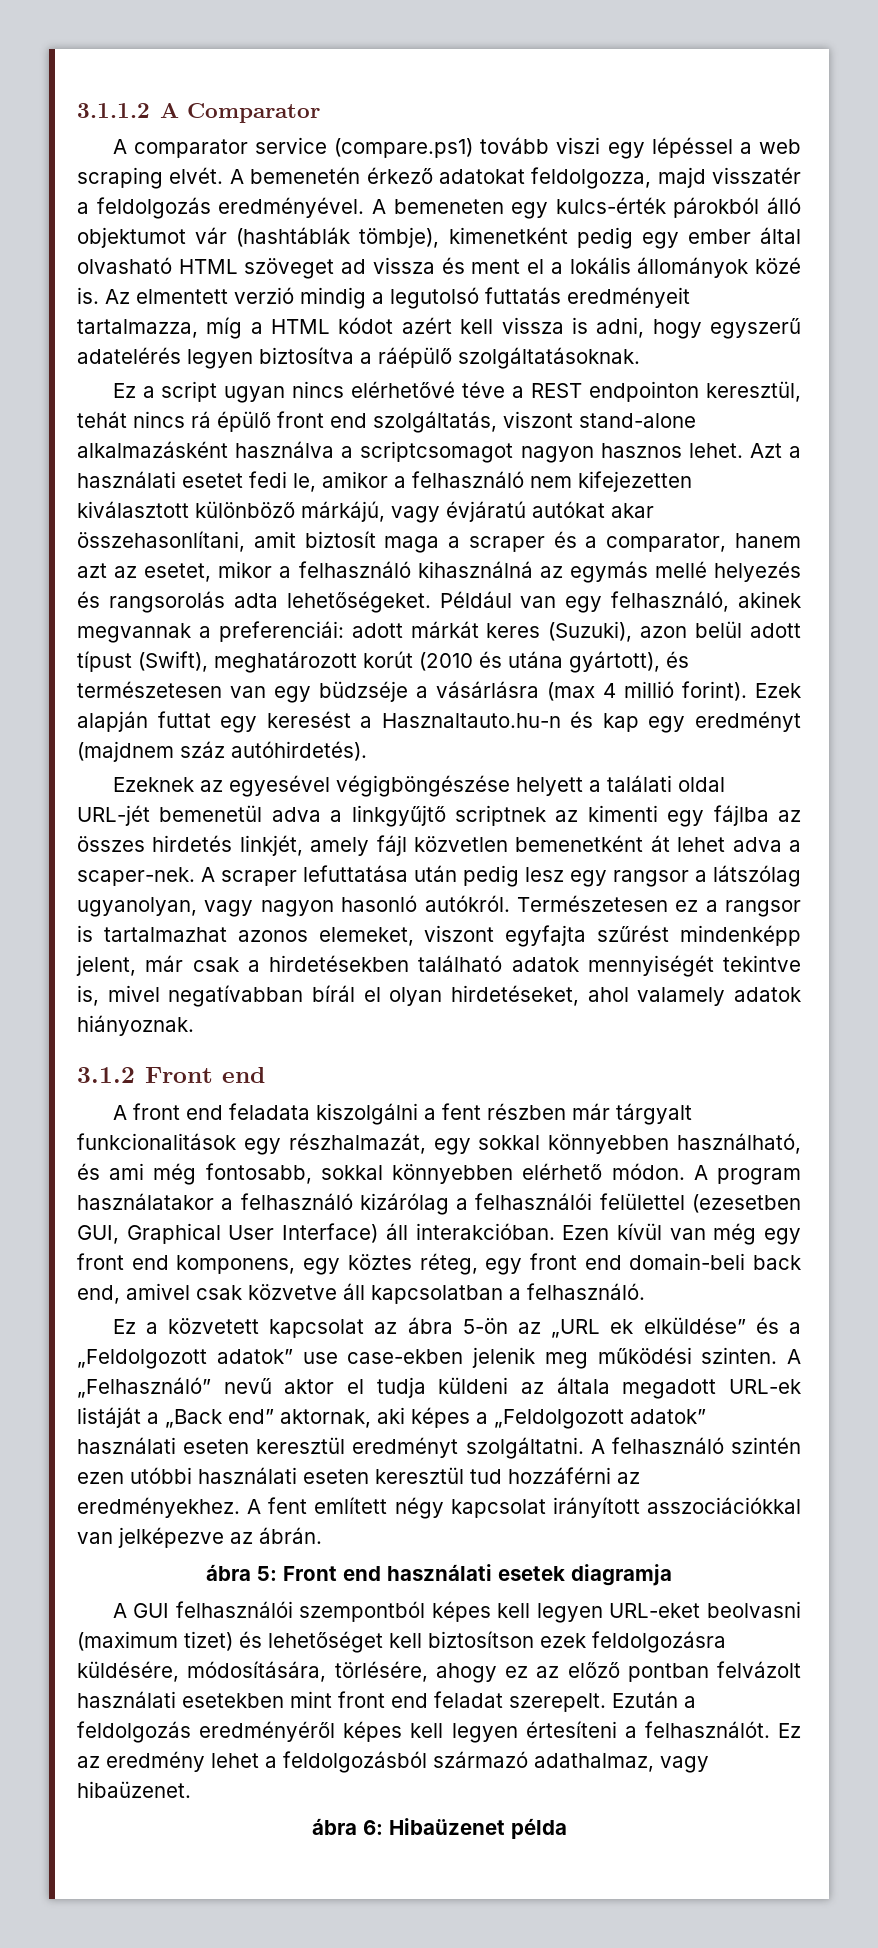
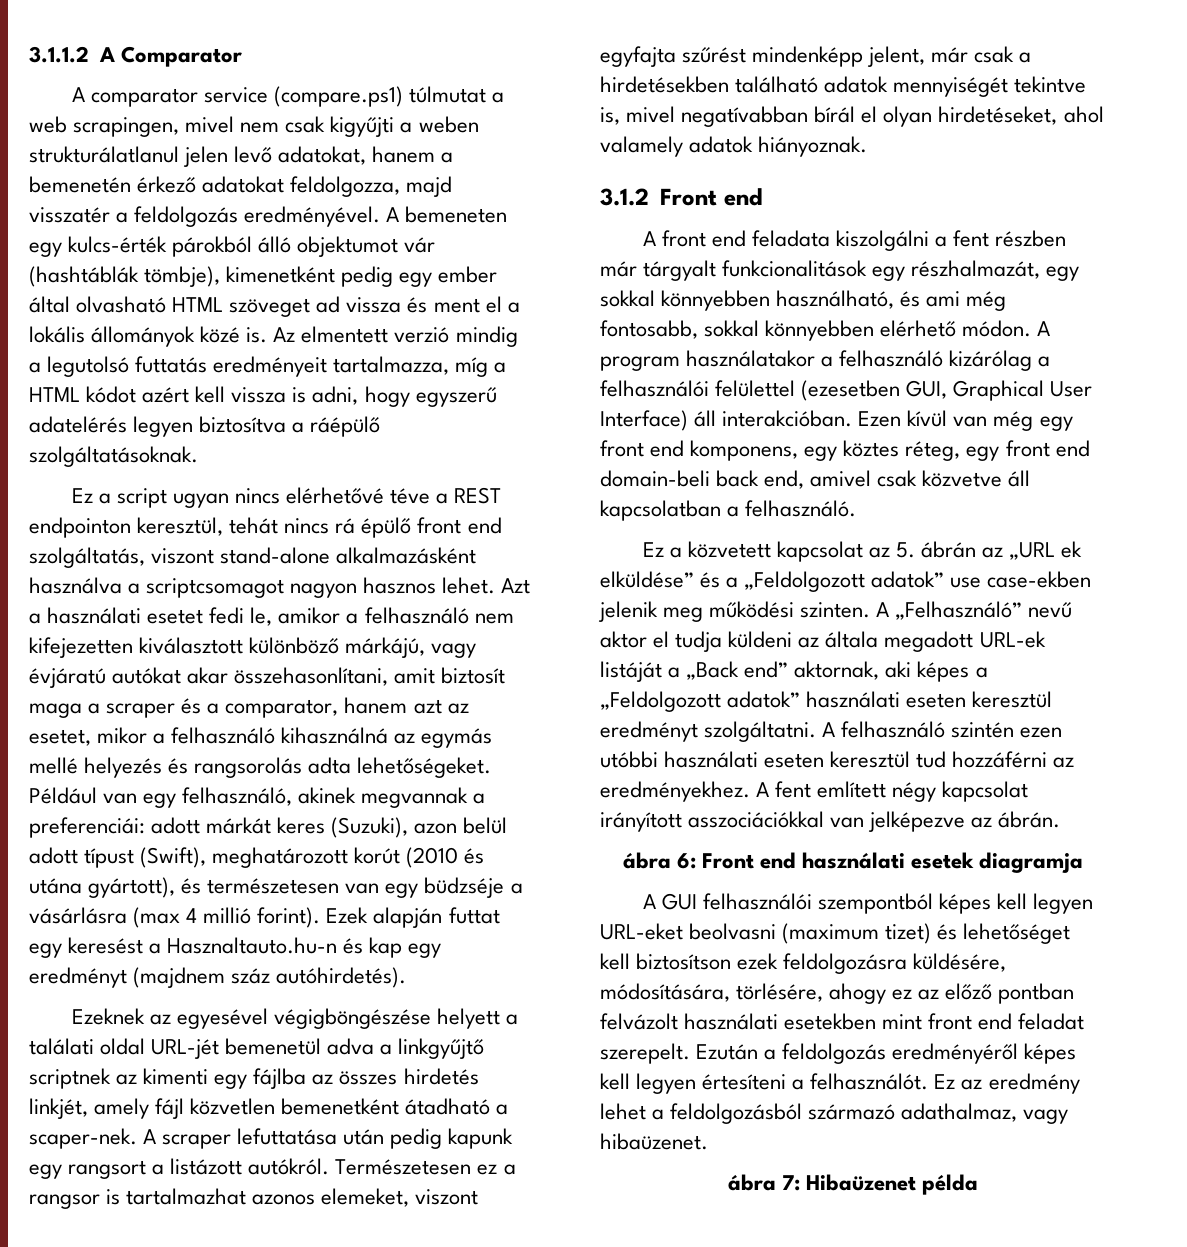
- A comparator service (compare.ps1) tovább viszi egy lépéssel a web scraping elvét. A bemenetén érkező adatokat feldolgozza, majd visszatér a feldolgozás eredményével.
+ A comparator service (compare.ps1) túlmutat a web scrapingen, mivel nem csak kigyűjti a weben strukturálatlanul jelen levő adatokat, hanem a bemenetén érkező adatokat feldolgozza, majd visszatér a feldolgozás eredményével.
- Ezeknek az egyesével végigböngészése helyett a találati oldal URL-jét bemenetül adva a linkgyűjtő scriptnek az kimenti egy fájlba az összes hirdetés linkjét, amely fájl közvetlen bemenetként át lehet adva a scaper-nek.
+ Ezeknek az egyesével végigböngészése helyett a találati oldal URL-jét bemenetül adva a linkgyűjtő scriptnek az kimenti egy fájlba az összes hirdetés linkjét, amely fájl közvetlen bemenetként átadható a scaper-nek.
- A scraper lefuttatása után pedig lesz egy rangsor a látszólag ugyanolyan, vagy nagyon hasonló autókról.
+ A scraper lefuttatása után pedig kapunk egy rangsort a listázott autókról.
- Ez a közvetett kapcsolat az ábra 5-ön az „URL ek elküldése” és a „Feldolgozott adatok” use case-ekben jelenik meg működési szinten.
+ Ez a közvetett kapcsolat az 5. ábrán az „URL ek elküldése” és a „Feldolgozott adatok” use case-ekben jelenik meg működési szinten.
- ábra 5: Front end használati esetek diagramja
+ ábra 6: Front end használati esetek diagramja
- ábra 6: Hibaüzenet példa
+ ábra 7: Hibaüzenet példa

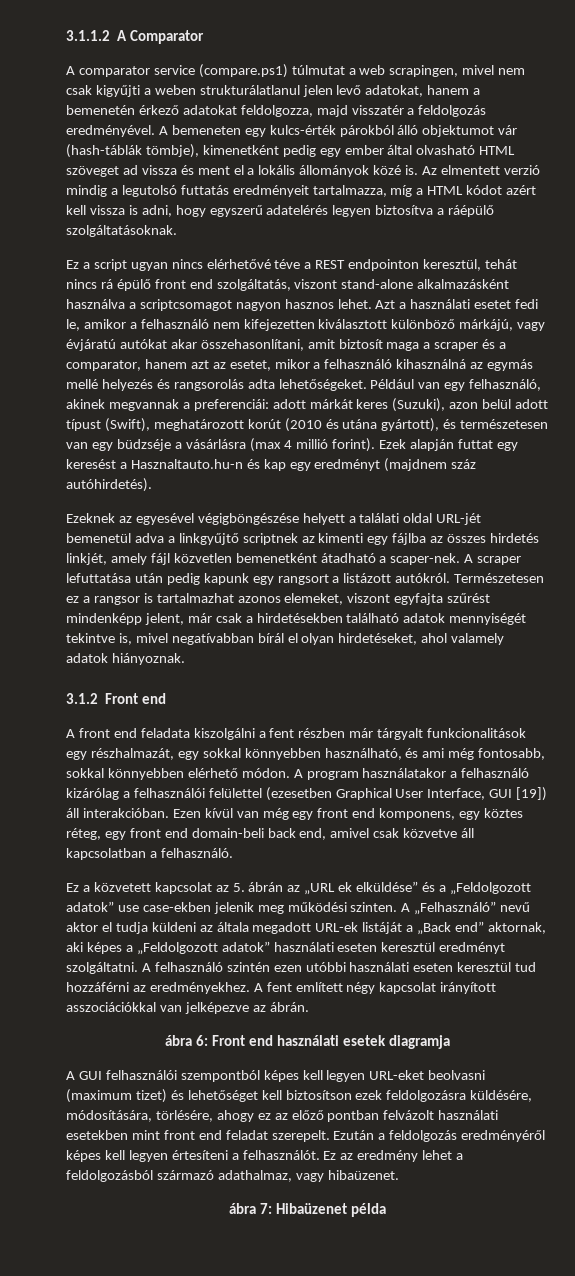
- A bemeneten egy kulcs-érték párokból álló objektumot vár (hashtáblák tömbje), kimenetként pedig egy ember által olvasható HTML szöveget ad vissza és ment el a lokális állományok közé is.
+ A bemeneten egy kulcs-érték párokból álló objektumot vár (hash-táblák tömbje), kimenetként pedig egy ember által olvasható HTML szöveget ad vissza és ment el a lokális állományok közé is.
- A program használatakor a felhasználó kizárólag a felhasználói felülettel (ezesetben GUI, Graphical User Interface) áll interakcióban.
+ A program használatakor a felhasználó kizárólag a felhasználói felülettel (ezesetben Graphical User Interface, GUI [19]) áll interakcióban.

